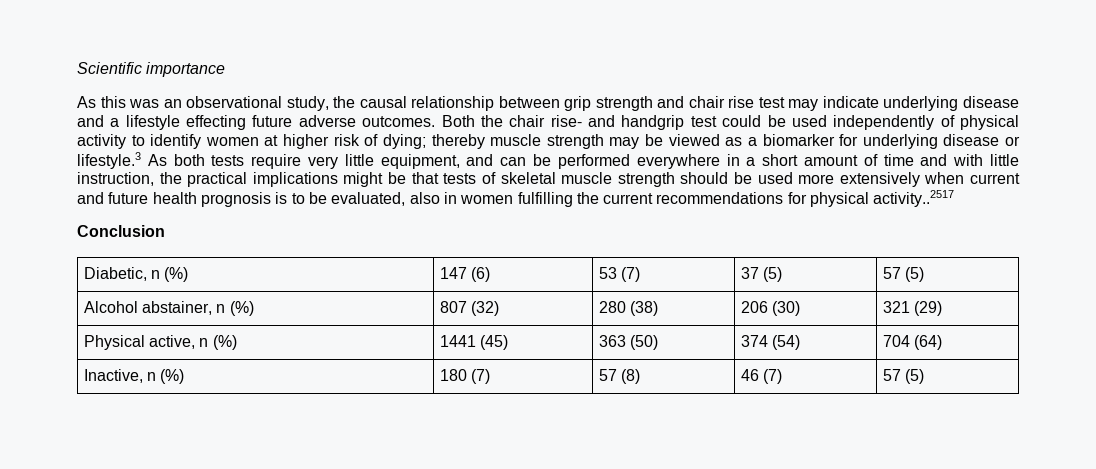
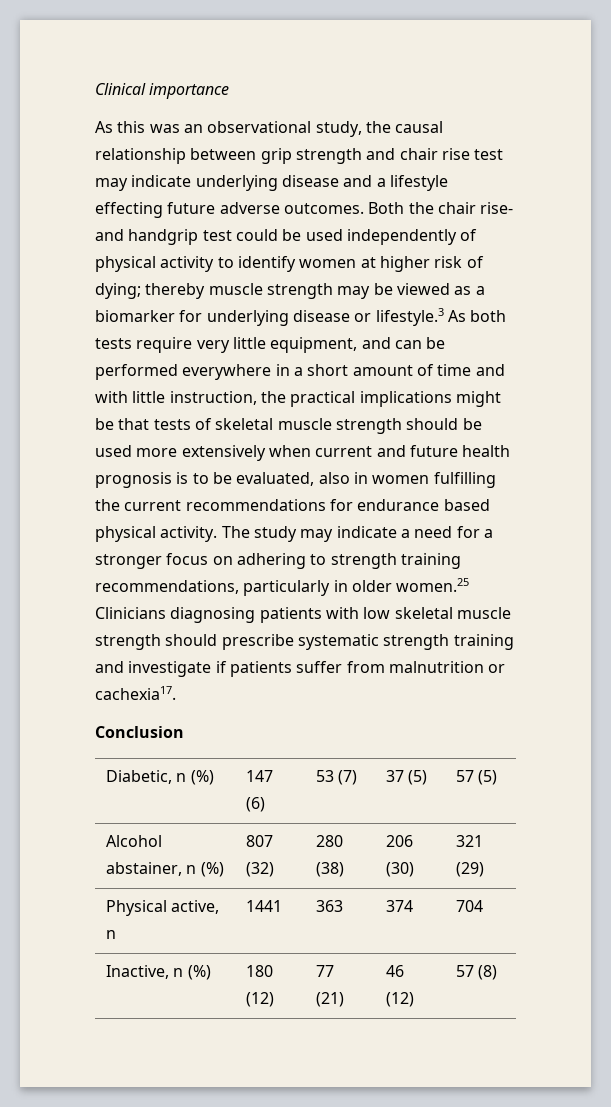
- Scientific importance
+ Clinical importance
- thereby muscle strength may be viewed as a biomarker for underlying disease or lifestyle.3 As both tests require very little equipment, and can be performed everywhere in a short amount of time and with little instruction, the practical implications might be that tests of skeletal muscle strength should be used more extensively when current and future health prognosis is to be evaluated, also in women fulfilling the current recommendations for physical activity..2517
+ thereby muscle strength may be viewed as a biomarker for underlying disease or lifestyle.3 As both tests require very little equipment, and can be performed everywhere in a short amount of time and with little instruction, the practical implications might be that tests of skeletal muscle strength should be used more extensively when current and future health prognosis is to be evaluated, also in women fulfilling the current recommendations for endurance based physical activity. The study may indicate a need for a stronger focus on adhering to strength training recommendations, particularly in older women.25 Clinicians diagnosing patients with low skeletal muscle strength should prescribe systematic strength training and investigate if patients suffer from malnutrition or cachexia17.
- Physical active, n (%) | 1441 (45) | 363 (50) | 374 (54) | 704 (64)
+ Physical active, n | 1441 | 363 | 374 | 704
- Inactive, n (%) | 180 (7) | 57 (8) | 46 (7) | 57 (5)
+ Inactive, n (%) | 180 (12) | 77 (21) | 46 (12) | 57 (8)

